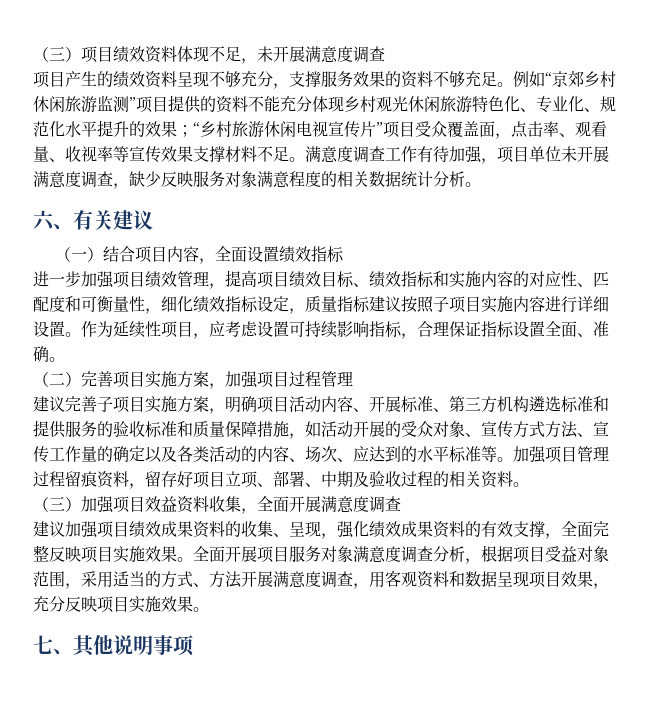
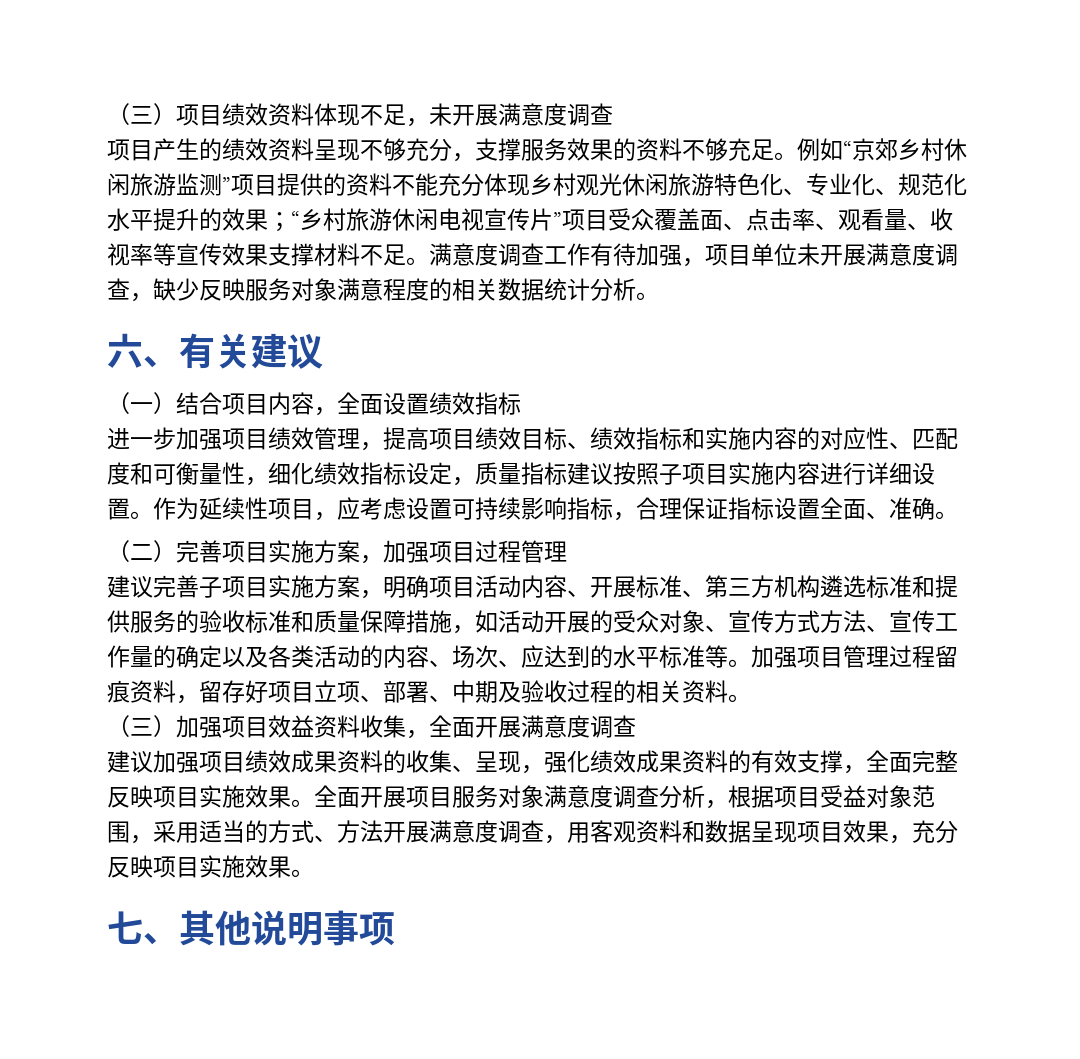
- 例如“京郊乡村休闲旅游监测”项目提供的资料不能充分体现乡村观光休闲旅游特色化、专业化、规范化水平提升的效果；“乡村旅游休闲电视宣传片”项目受众覆盖面，点击率、观看量、收视率等宣传效果支撑材料不足。
+ 例如“京郊乡村休闲旅游监测”项目提供的资料不能充分体现乡村观光休闲旅游特色化、专业化、规范化水平提升的效果；“乡村旅游休闲电视宣传片”项目受众覆盖面、点击率、观看量、收视率等宣传效果支撑材料不足。

